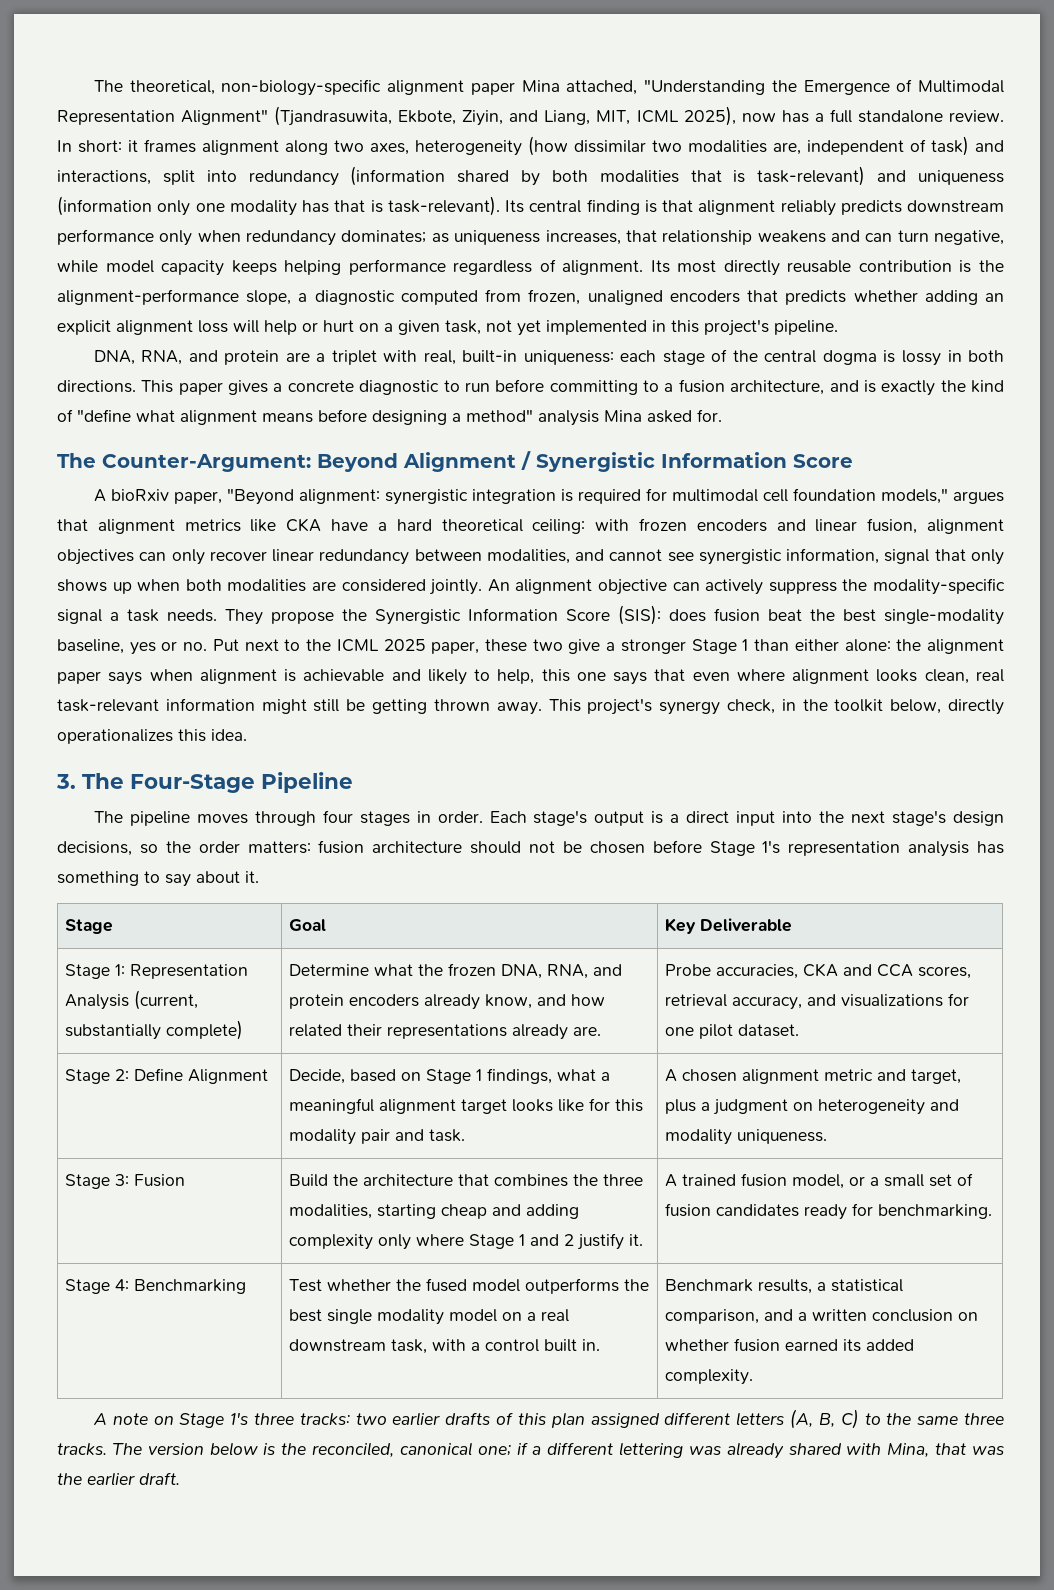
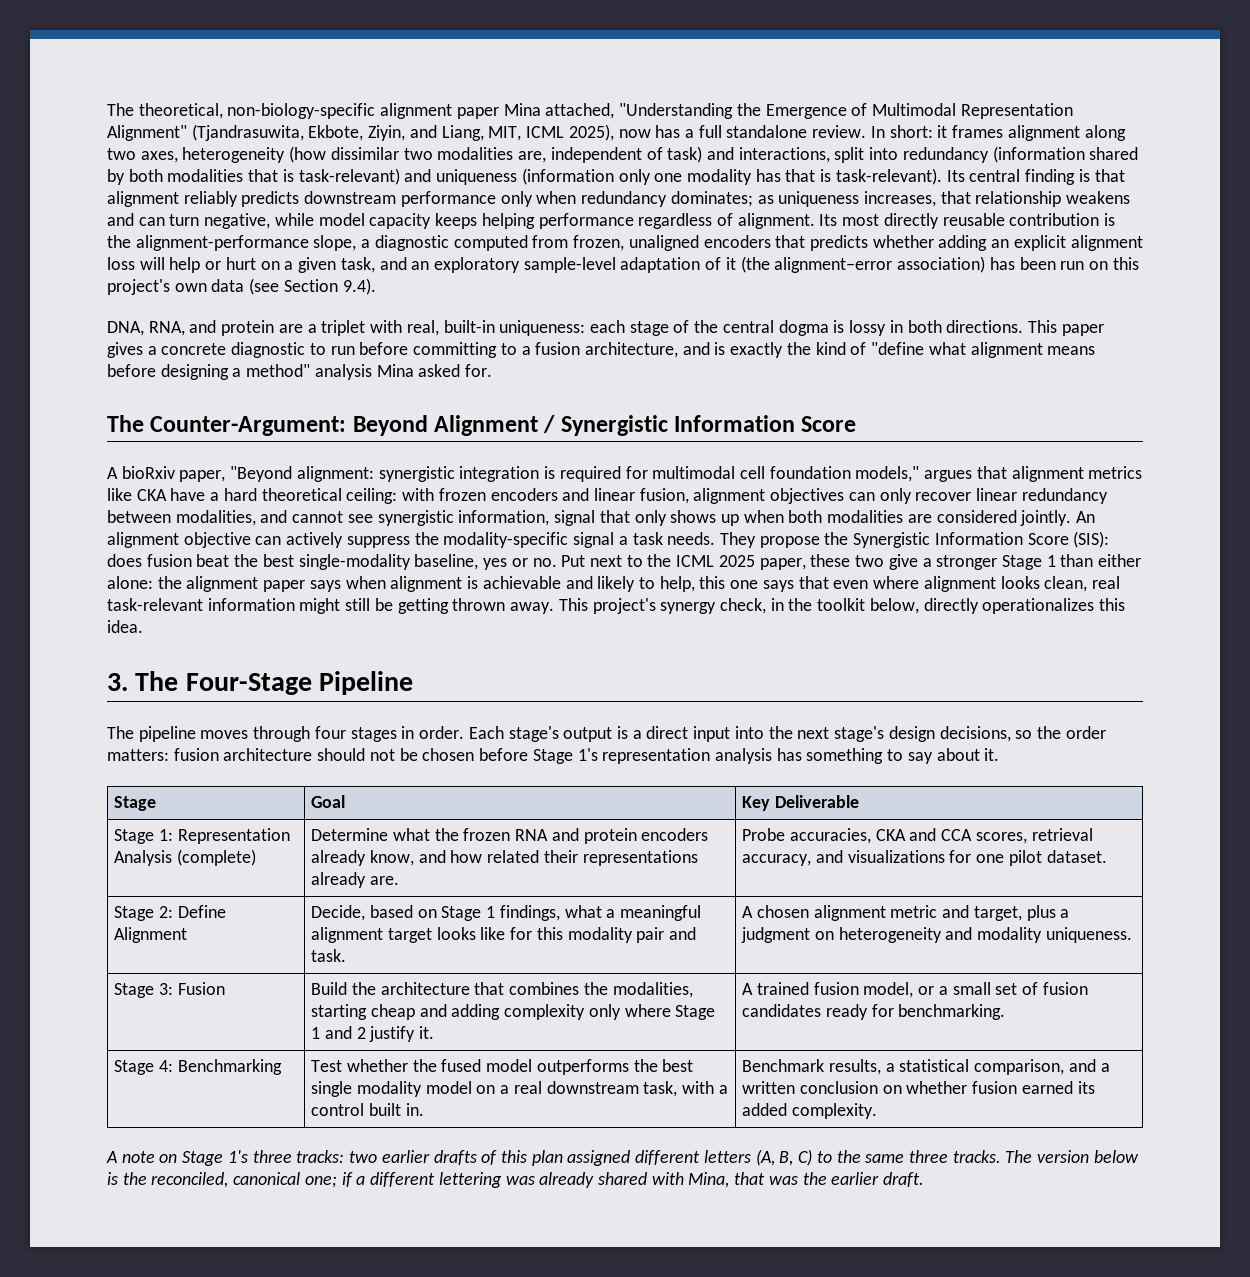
- Its most directly reusable contribution is the alignment-performance slope, a diagnostic computed from frozen, unaligned encoders that predicts whether adding an explicit alignment loss will help or hurt on a given task, not yet implemented in this project's pipeline.
+ Its most directly reusable contribution is the alignment-performance slope, a diagnostic computed from frozen, unaligned encoders that predicts whether adding an explicit alignment loss will help or hurt on a given task, and an exploratory sample-level adaptation of it (the alignment–error association) has been run on this project's own data (see Section 9.4).
- Stage 1: Representation Analysis (current, substantially complete) | Determine what the frozen DNA, RNA, and protein encoders already know, and how related their representations already are. | Probe accuracies, CKA and CCA scores, retrieval accuracy, and visualizations for one pilot dataset.
+ Stage 1: Representation Analysis (complete) | Determine what the frozen RNA and protein encoders already know, and how related their representations already are. | Probe accuracies, CKA and CCA scores, retrieval accuracy, and visualizations for one pilot dataset.
- Stage 3: Fusion | Build the architecture that combines the three modalities, starting cheap and adding complexity only where Stage 1 and 2 justify it. | A trained fusion model, or a small set of fusion candidates ready for benchmarking.
+ Stage 3: Fusion | Build the architecture that combines the modalities, starting cheap and adding complexity only where Stage 1 and 2 justify it. | A trained fusion model, or a small set of fusion candidates ready for benchmarking.

